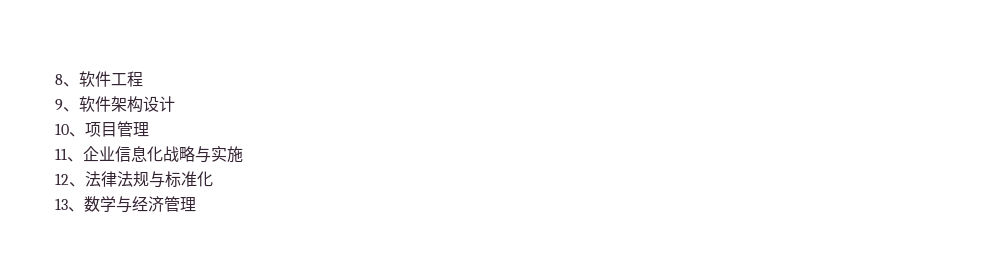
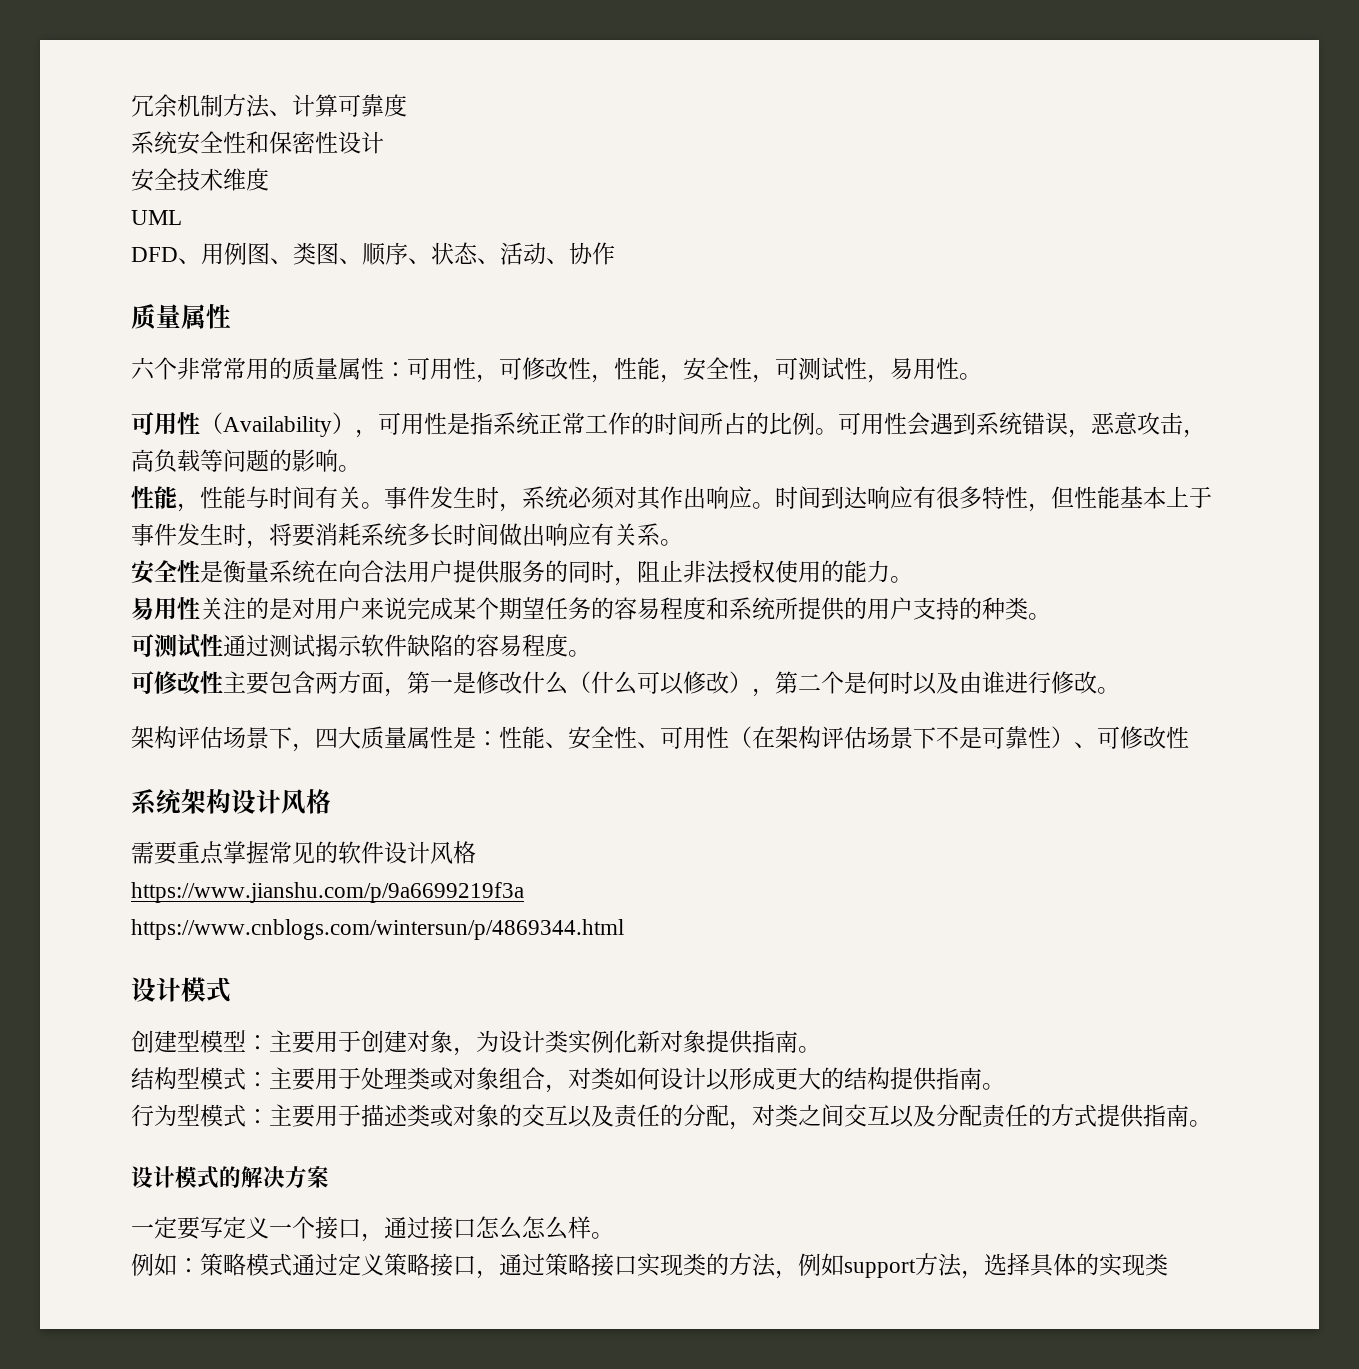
- 8、软件工程
- 9、软件架构设计
- 10、项目管理
- 11、企业信息化战略与实施
- 12、法律法规与标准化
- 13、数学与经济管理
+ 冗余机制方法、计算可靠度
+ 系统安全性和保密性设计
+ 安全技术维度
+ UML
+ DFD、用例图、类图、顺序、状态、活动、协作
+ 质量属性
+ 六个非常常用的质量属性：可用性，可修改性，性能，安全性，可测试性，易用性。
+ 可用性（Availability），可用性是指系统正常工作的时间所占的比例。可用性会遇到系统错误，恶意攻击，高负载等问题的影响。
+ 性能，性能与时间有关。事件发生时，系统必须对其作出响应。时间到达响应有很多特性，但性能基本上于事件发生时，将要消耗系统多长时间做出响应有关系。
+ 安全性是衡量系统在向合法用户提供服务的同时，阻止非法授权使用的能力。
+ 易用性关注的是对用户来说完成某个期望任务的容易程度和系统所提供的用户支持的种类。
+ 可测试性通过测试揭示软件缺陷的容易程度。
+ 可修改性主要包含两方面，第一是修改什么（什么可以修改），第二个是何时以及由谁进行修改。
+ 架构评估场景下，四大质量属性是：性能、安全性、可用性（在架构评估场景下不是可靠性）、可修改性
+ 系统架构设计风格
+ 需要重点掌握常见的软件设计风格
+ https://www.jianshu.com/p/9a6699219f3a
+ https://www.cnblogs.com/wintersun/p/4869344.html
+ 设计模式
+ 创建型模型：主要用于创建对象，为设计类实例化新对象提供指南。
+ 结构型模式：主要用于处理类或对象组合，对类如何设计以形成更大的结构提供指南。
+ 行为型模式：主要用于描述类或对象的交互以及责任的分配，对类之间交互以及分配责任的方式提供指南。
+ 设计模式的解决方案
+ 一定要写定义一个接口，通过接口怎么怎么样。
+ 例如：策略模式通过定义策略接口，通过策略接口实现类的方法，例如support方法，选择具体的实现类

